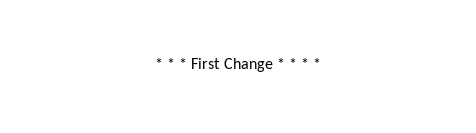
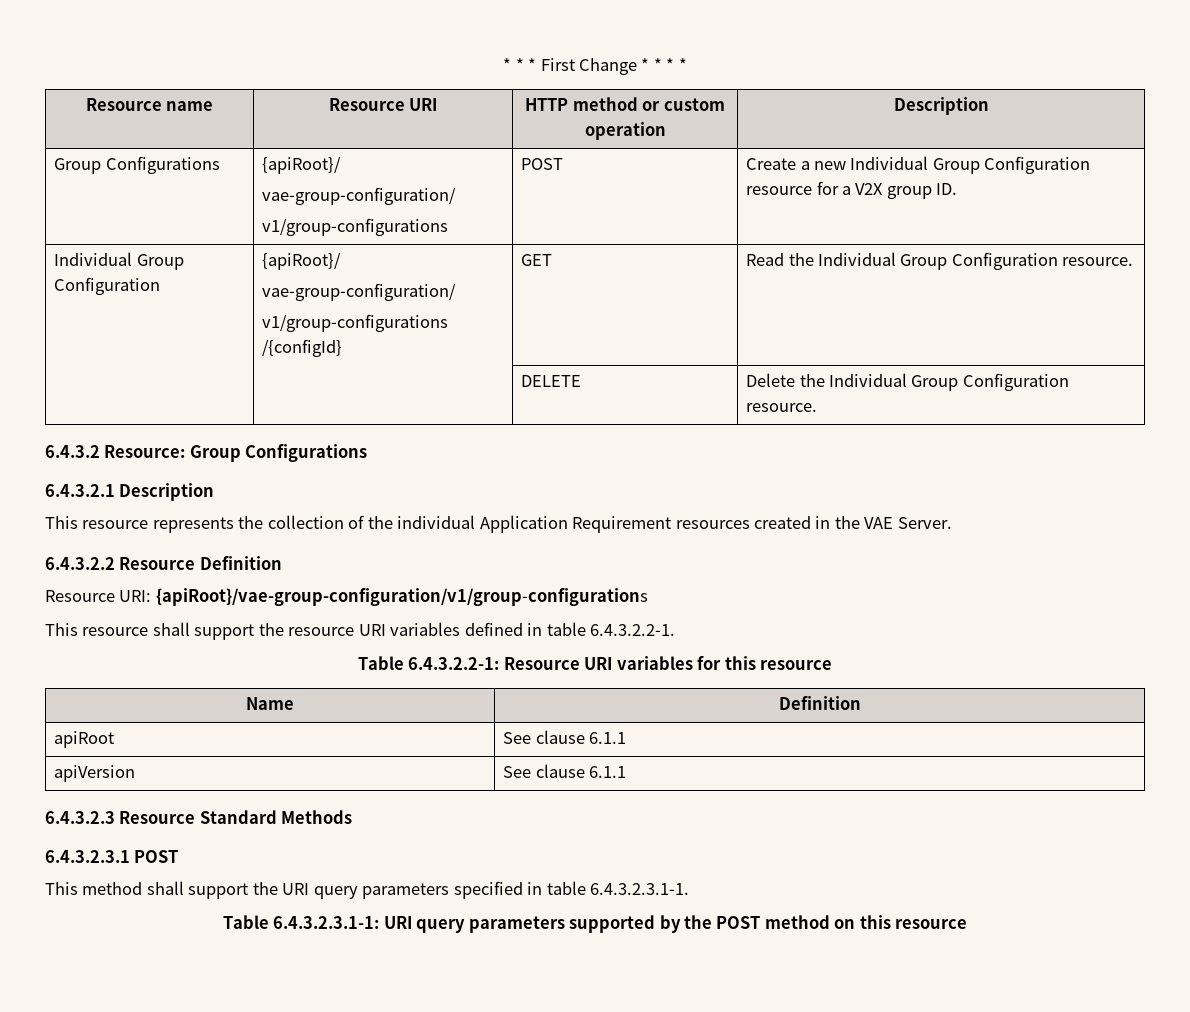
+ Resource name | Resource URI | HTTP method or custom operation | Description
+ Group Configurations | {apiRoot}/
+ vae-group-configuration/
+ v1/group-configurations | POST | Create a new Individual Group Configuration resource for a V2X group ID.
+ Individual Group Configuration | {apiRoot}/
+ vae-group-configuration/
+ v1/group-configurations /{configId} | GET | Read the Individual Group Configuration resource.
+ | | DELETE | Delete the Individual Group Configuration resource.
+ 6.4.3.2 Resource: Group Configurations
+ 6.4.3.2.1 Description
+ This resource represents the collection of the individual Application Requirement resources created in the VAE Server.
+ 6.4.3.2.2 Resource Definition
+ Resource URI: {apiRoot}/vae-group-configuration/v1/group-configurations
+ This resource shall support the resource URI variables defined in table 6.4.3.2.2-1.
+ Table 6.4.3.2.2-1: Resource URI variables for this resource
+ Name | Definition
+ apiRoot | See clause 6.1.1
+ apiVersion | See clause 6.1.1
+ 6.4.3.2.3 Resource Standard Methods
+ 6.4.3.2.3.1 POST
+ This method shall support the URI query parameters specified in table 6.4.3.2.3.1-1.
+ Table 6.4.3.2.3.1-1: URI query parameters supported by the POST method on this resource

